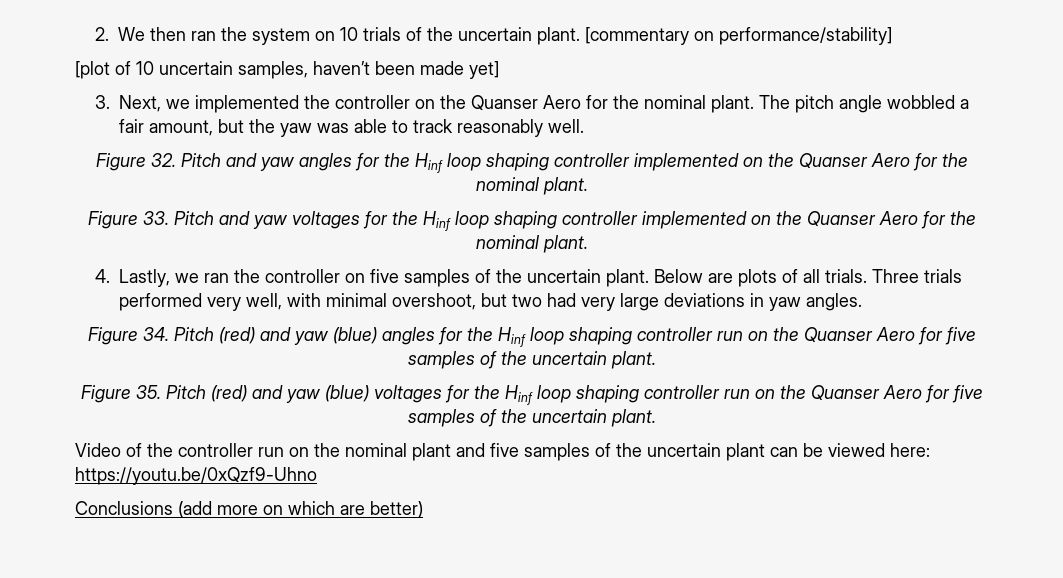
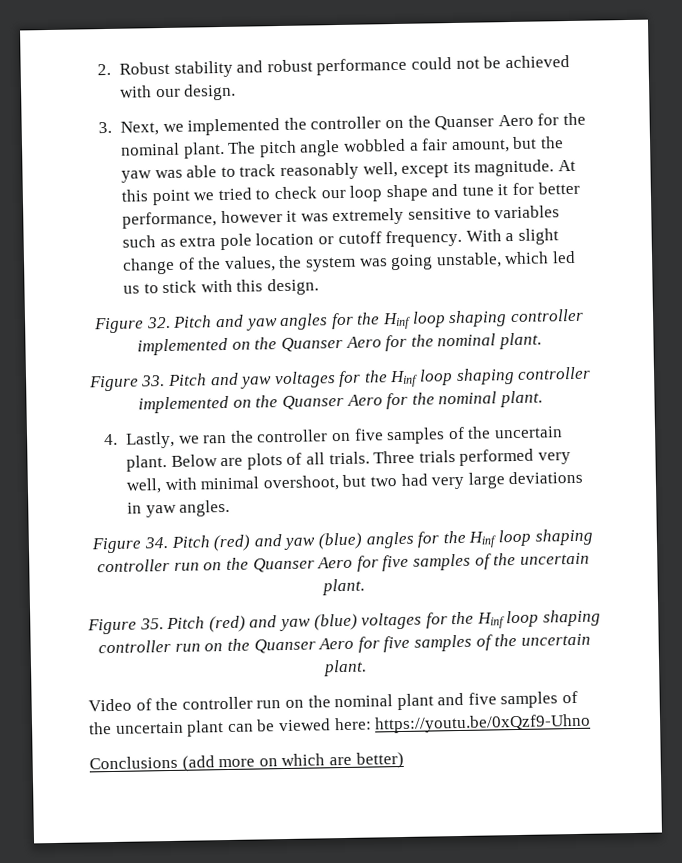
- 2. We then ran the system on 10 trials of the uncertain plant. [commentary on performance/stability]
- [plot of 10 uncertain samples, haven’t been made yet]
+ 2. Robust stability and robust performance could not be achieved with our design.
- The pitch angle wobbled a fair amount, but the yaw was able to track reasonably well.
+ The pitch angle wobbled a fair amount, but the yaw was able to track reasonably well, except its magnitude. At this point we tried to check our loop shape and tune it for better performance, however it was extremely sensitive to variables such as extra pole location or cutoff frequency. With a slight change of the values, the system was going unstable, which led us to stick with this design.

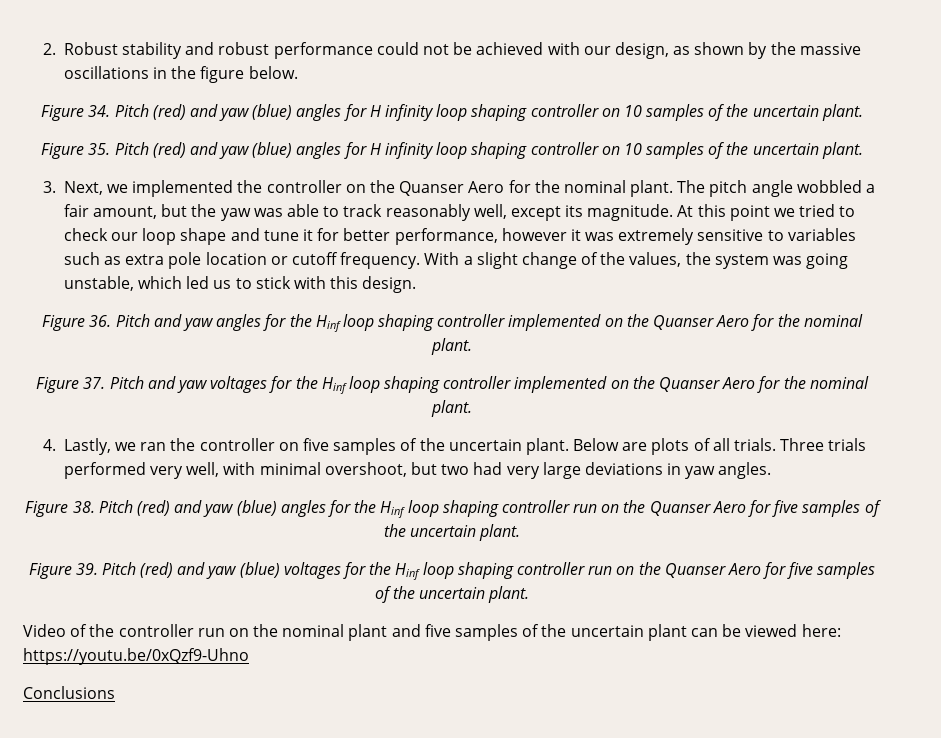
- 2. Robust stability and robust performance could not be achieved with our design.
+ 2. Robust stability and robust performance could not be achieved with our design, as shown by the massive oscillations in the figure below.
+ Figure 34. Pitch (red) and yaw (blue) angles for H infinity loop shaping controller on 10 samples of the uncertain plant.
+ Figure 35. Pitch (red) and yaw (blue) angles for H infinity loop shaping controller on 10 samples of the uncertain plant.
- Figure 32. Pitch and yaw angles for the Hinf loop shaping controller implemented on the Quanser Aero for the nominal plant.
+ Figure 36. Pitch and yaw angles for the Hinf loop shaping controller implemented on the Quanser Aero for the nominal plant.
- Figure 33. Pitch and yaw voltages for the Hinf loop shaping controller implemented on the Quanser Aero for the nominal plant.
+ Figure 37. Pitch and yaw voltages for the Hinf loop shaping controller implemented on the Quanser Aero for the nominal plant.
- Figure 34. Pitch (red) and yaw (blue) angles for the Hinf loop shaping controller run on the Quanser Aero for five samples of the uncertain plant.
+ Figure 38. Pitch (red) and yaw (blue) angles for the Hinf loop shaping controller run on the Quanser Aero for five samples of the uncertain plant.
- Figure 35. Pitch (red) and yaw (blue) voltages for the Hinf loop shaping controller run on the Quanser Aero for five samples of the uncertain plant.
+ Figure 39. Pitch (red) and yaw (blue) voltages for the Hinf loop shaping controller run on the Quanser Aero for five samples of the uncertain plant.
- Conclusions (add more on which are better)
+ Conclusions

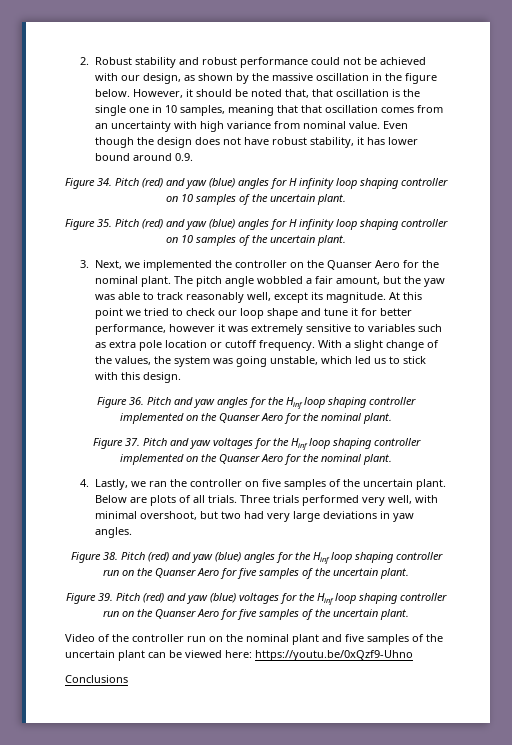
- 2. Robust stability and robust performance could not be achieved with our design, as shown by the massive oscillations in the figure below.
+ 2. Robust stability and robust performance could not be achieved with our design, as shown by the massive oscillation in the figure below. However, it should be noted that, that oscillation is the single one in 10 samples, meaning that that oscillation comes from an uncertainty with high variance from nominal value. Even though the design does not have robust stability, it has lower bound around 0.9.

